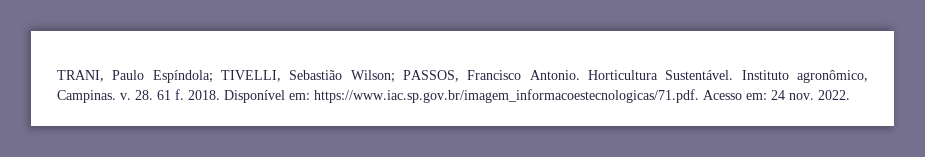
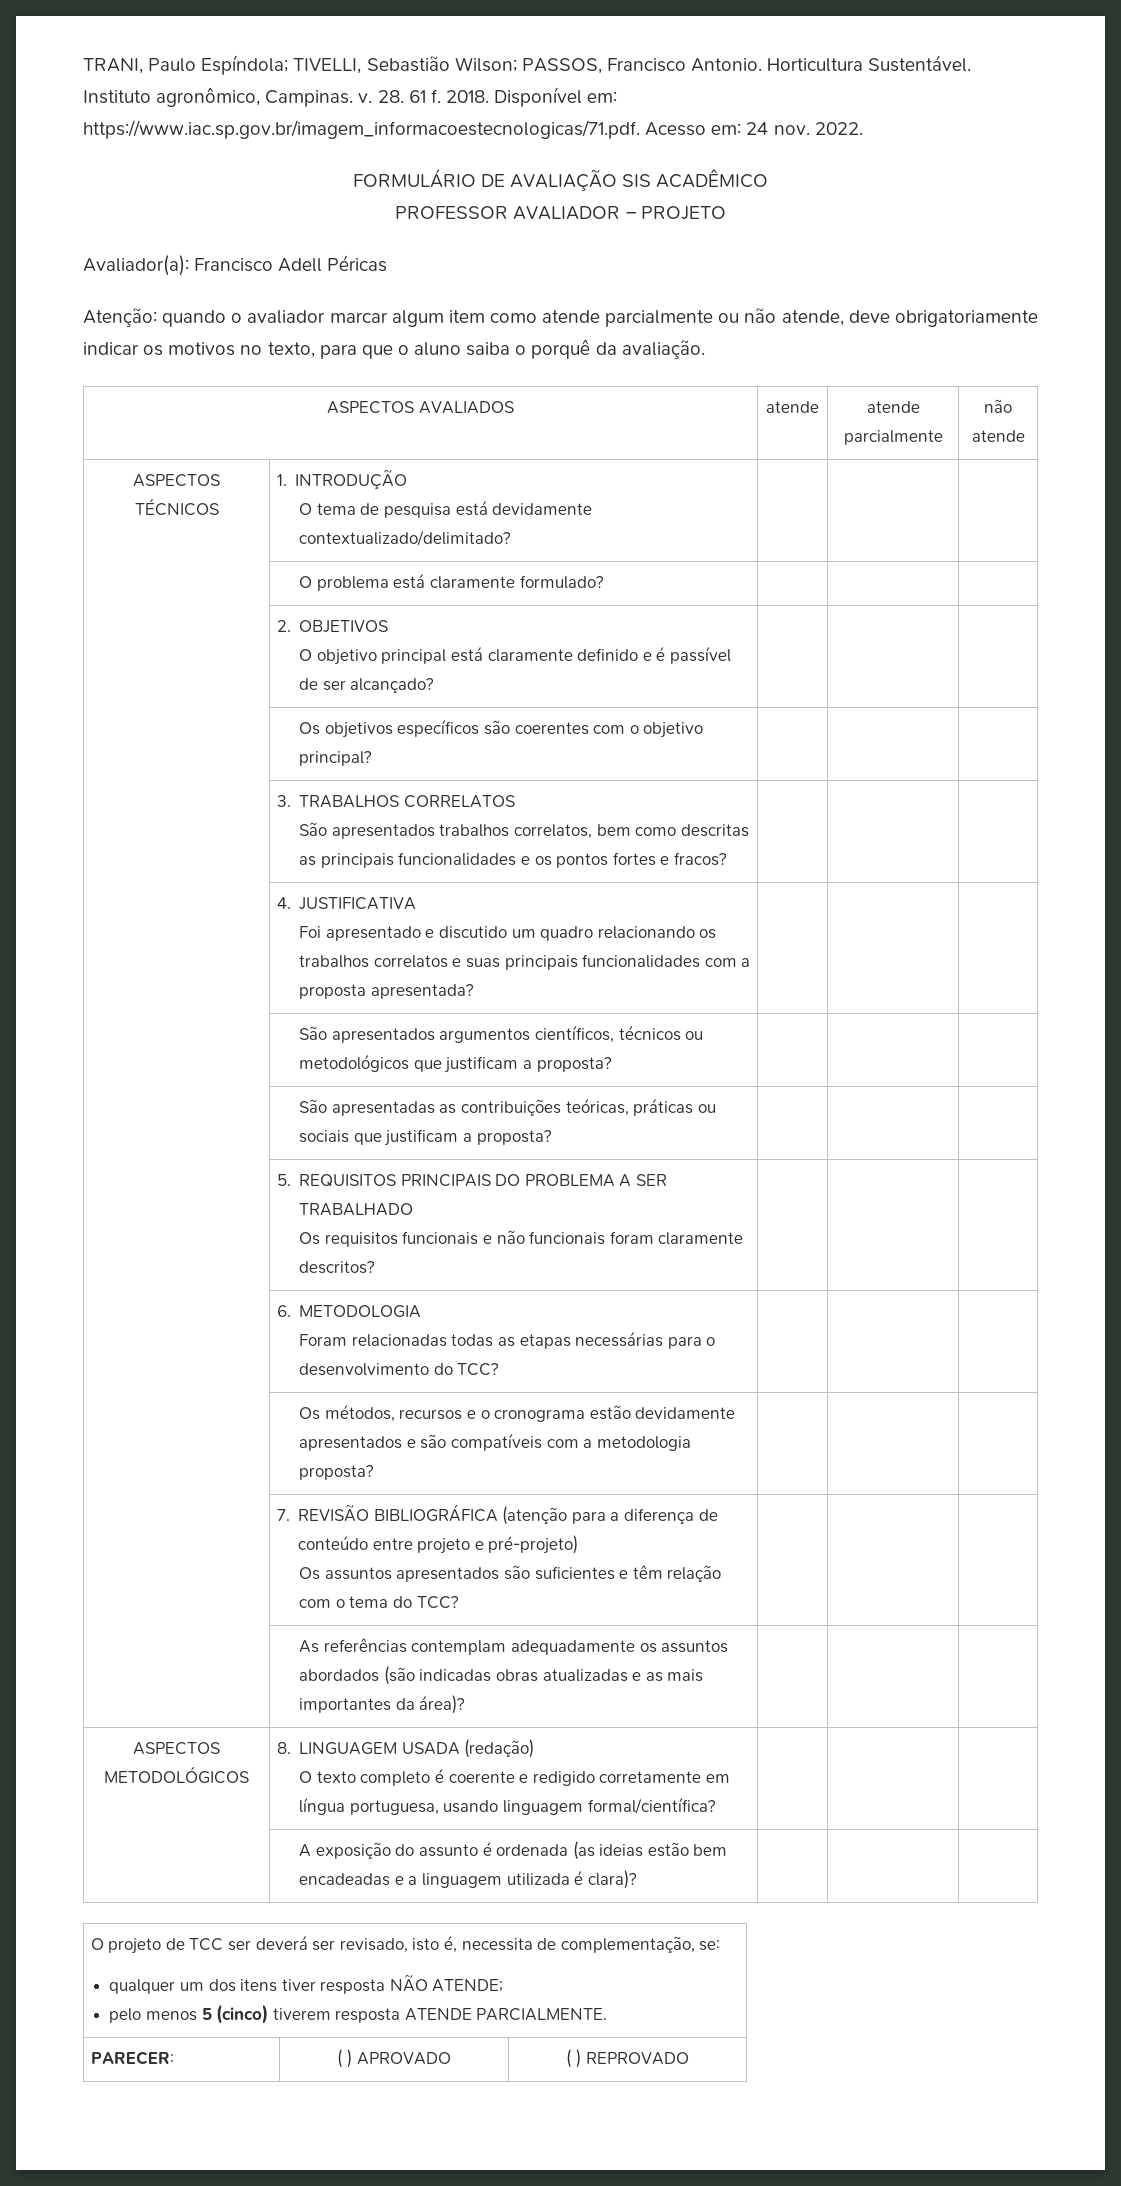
+ FORMULÁRIO DE AVALIAÇÃO SIS ACADÊMICO
+ PROFESSOR AVALIADOR – PROJETO
+ Avaliador(a): Francisco Adell Péricas
+ Atenção: quando o avaliador marcar algum item como atende parcialmente ou não atende, deve obrigatoriamente indicar os motivos no texto, para que o aluno saiba o porquê da avaliação.
+ ASPECTOS AVALIADOS | atende | atende parcialmente | não atende
+ ASPECTOS TÉCNICOS | 1. INTRODUÇÃO
+ O tema de pesquisa está devidamente contextualizado/delimitado? | | |
+ | O problema está claramente formulado? | | |
+ | 2. OBJETIVOS
+ O objetivo principal está claramente definido e é passível de ser alcançado? | | |
+ | Os objetivos específicos são coerentes com o objetivo principal? | | |
+ | 3. TRABALHOS CORRELATOS
+ São apresentados trabalhos correlatos, bem como descritas as principais funcionalidades e os pontos fortes e fracos? | | |
+ | 4. JUSTIFICATIVA
+ Foi apresentado e discutido um quadro relacionando os trabalhos correlatos e suas principais funcionalidades com a proposta apresentada? | | |
+ | São apresentados argumentos científicos, técnicos ou metodológicos que justificam a proposta? | | |
+ | São apresentadas as contribuições teóricas, práticas ou sociais que justificam a proposta? | | |
+ | 5. REQUISITOS PRINCIPAIS DO PROBLEMA A SER TRABALHADO
+ Os requisitos funcionais e não funcionais foram claramente descritos? | | |
+ | 6. METODOLOGIA
+ Foram relacionadas todas as etapas necessárias para o desenvolvimento do TCC? | | |
+ | Os métodos, recursos e o cronograma estão devidamente apresentados e são compatíveis com a metodologia proposta? | | |
+ | 7. REVISÃO BIBLIOGRÁFICA (atenção para a diferença de conteúdo entre projeto e pré-projeto)
+ Os assuntos apresentados são suficientes e têm relação com o tema do TCC? | | |
+ | As referências contemplam adequadamente os assuntos abordados (são indicadas obras atualizadas e as mais importantes da área)? | | |
+ ASPECTOS METODOLÓGICOS | 8. LINGUAGEM USADA (redação)
+ O texto completo é coerente e redigido corretamente em língua portuguesa, usando linguagem formal/científica? | | |
+ | A exposição do assunto é ordenada (as ideias estão bem encadeadas e a linguagem utilizada é clara)? | | |
+ O projeto de TCC ser deverá ser revisado, isto é, necessita de complementação, se:
+ qualquer um dos itens tiver resposta NÃO ATENDE;
+ pelo menos 5 (cinco) tiverem resposta ATENDE PARCIALMENTE.
+ PARECER: | ( ) APROVADO | ( ) REPROVADO

